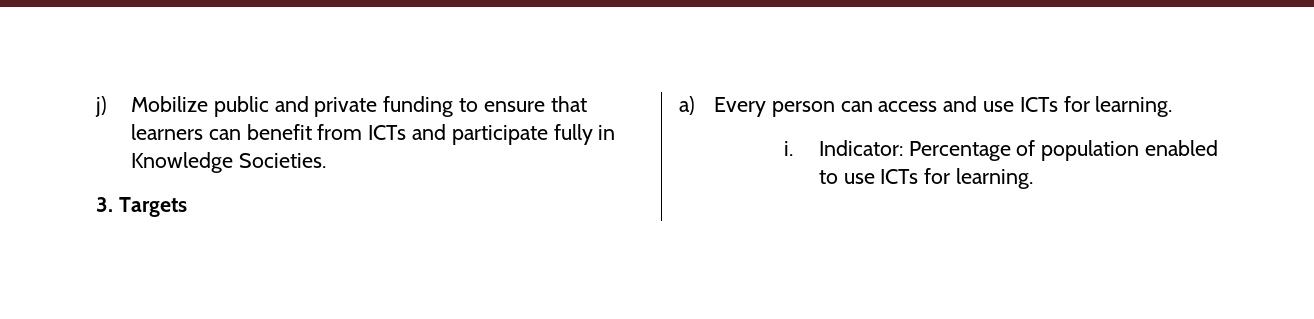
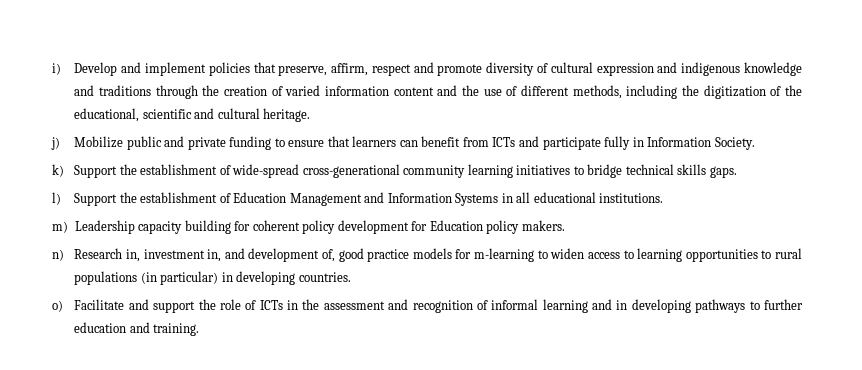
+ i) Develop and implement policies that preserve, affirm, respect and promote diversity of cultural expression and indigenous knowledge and traditions through the creation of varied information content and the use of different methods, including the digitization of the educational, scientific and cultural heritage.
- j) Mobilize public and private funding to ensure that learners can benefit from ICTs and participate fully in Knowledge Societies.
- 3. Targets
- a) Every person can access and use ICTs for learning.
- i. Indicator: Percentage of population enabled to use ICTs for learning.
+ j) Mobilize public and private funding to ensure that learners can benefit from ICTs and participate fully in Information Society.
+ k) Support the establishment of wide-spread cross-generational community learning initiatives to bridge technical skills gaps.
+ l) Support the establishment of Education Management and Information Systems in all educational institutions.
+ m) Leadership capacity building for coherent policy development for Education policy makers.
+ n) Research in, investment in, and development of, good practice models for m-learning to widen access to learning opportunities to rural populations (in particular) in developing countries.
+ o) Facilitate and support the role of ICTs in the assessment and recognition of informal learning and in developing pathways to further education and training.

